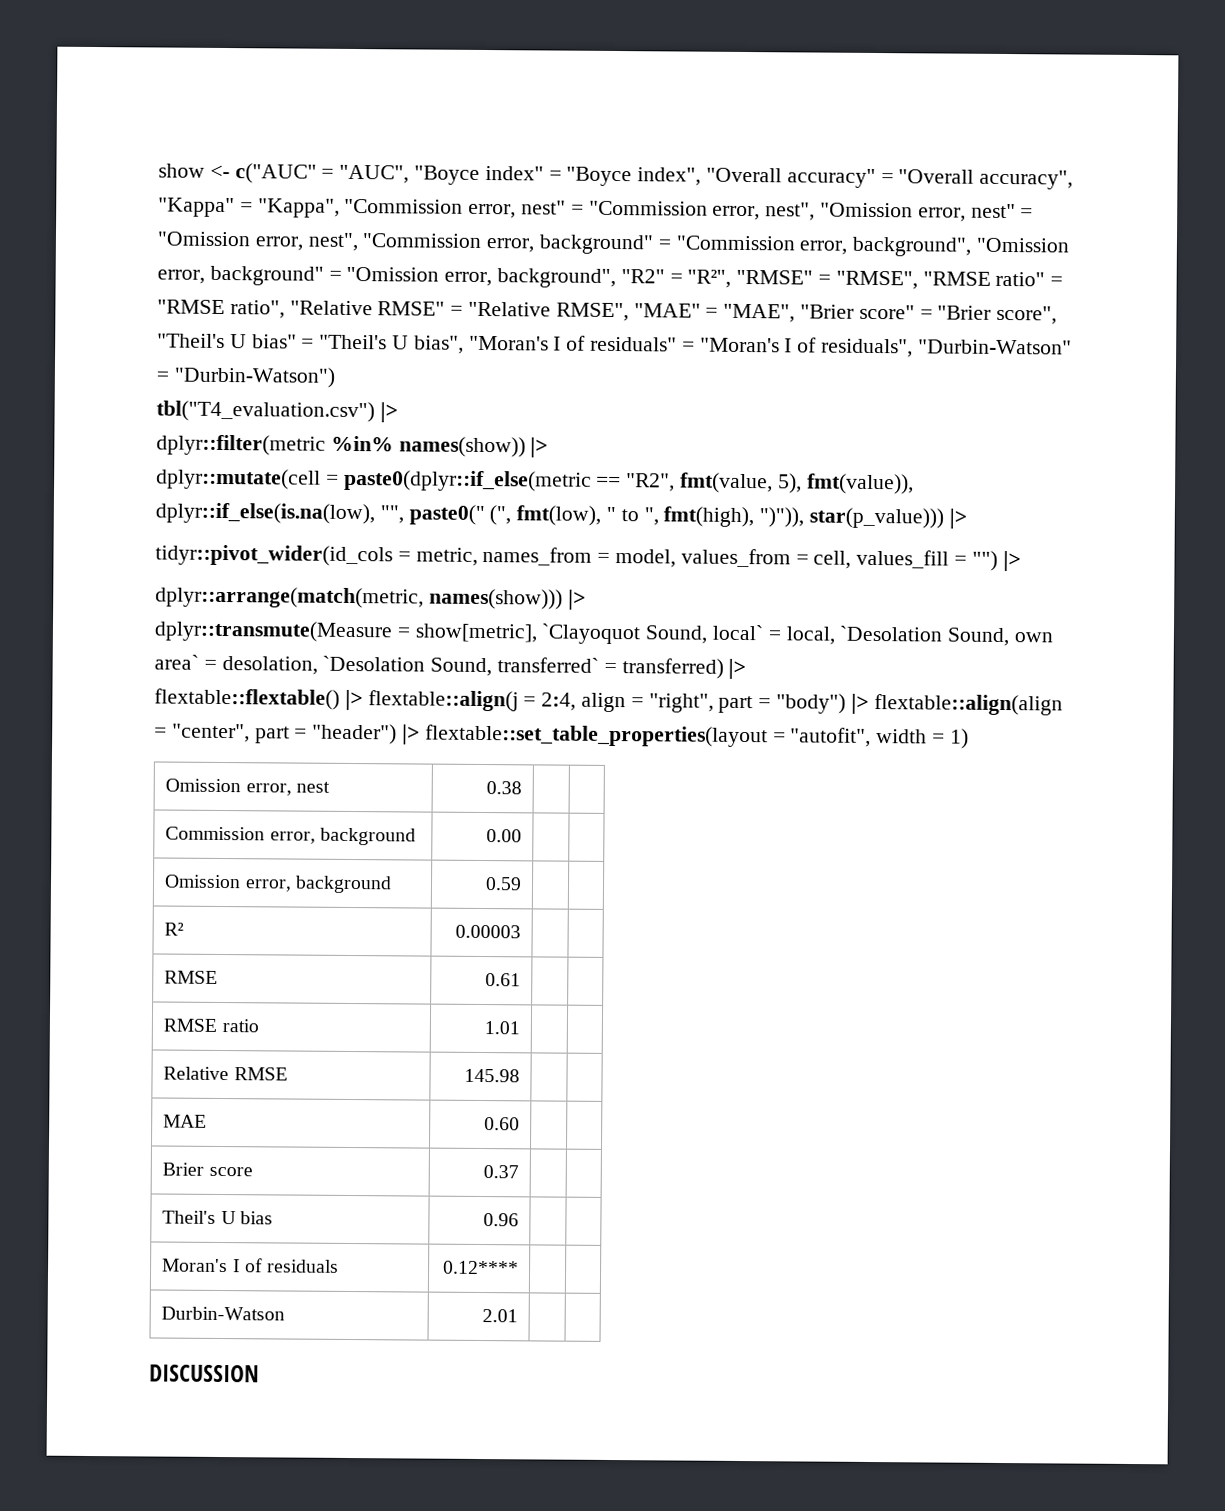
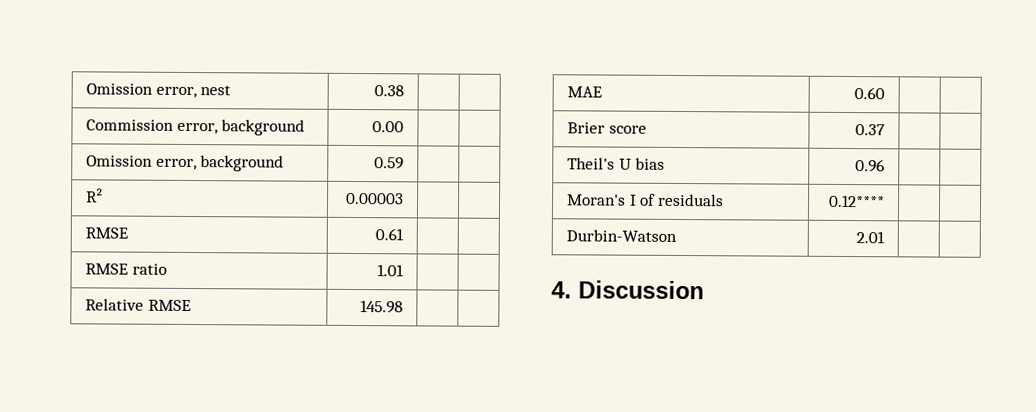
- show <- c("AUC" = "AUC", "Boyce index" = "Boyce index", "Overall accuracy" = "Overall accuracy", "Kappa" = "Kappa", "Commission error, nest" = "Commission error, nest", "Omission error, nest" = "Omission error, nest", "Commission error, background" = "Commission error, background", "Omission error, background" = "Omission error, background", "R2" = "R²", "RMSE" = "RMSE", "RMSE ratio" = "RMSE ratio", "Relative RMSE" = "Relative RMSE", "MAE" = "MAE", "Brier score" = "Brier score", "Theil's U bias" = "Theil's U bias", "Moran's I of residuals" = "Moran's I of residuals", "Durbin-Watson" = "Durbin-Watson")
- tbl("T4_evaluation.csv") |>
- dplyr::filter(metric %in% names(show)) |>
- dplyr::mutate(cell = paste0(dplyr::if_else(metric == "R2", fmt(value, 5), fmt(value)), dplyr::if_else(is.na(low), "", paste0(" (", fmt(low), " to ", fmt(high), ")")), star(p_value))) |>
- tidyr::pivot_wider(id_cols = metric, names_from = model, values_from = cell, values_fill = "") |>
- dplyr::arrange(match(metric, names(show))) |>
- dplyr::transmute(Measure = show[metric], `Clayoquot Sound, local` = local, `Desolation Sound, own area` = desolation, `Desolation Sound, transferred` = transferred) |>
- flextable::flextable() |> flextable::align(j = 2:4, align = "right", part = "body") |> flextable::align(align = "center", part = "header") |> flextable::set_table_properties(layout = "autofit", width = 1)
- DISCUSSION
+ 4. Discussion

